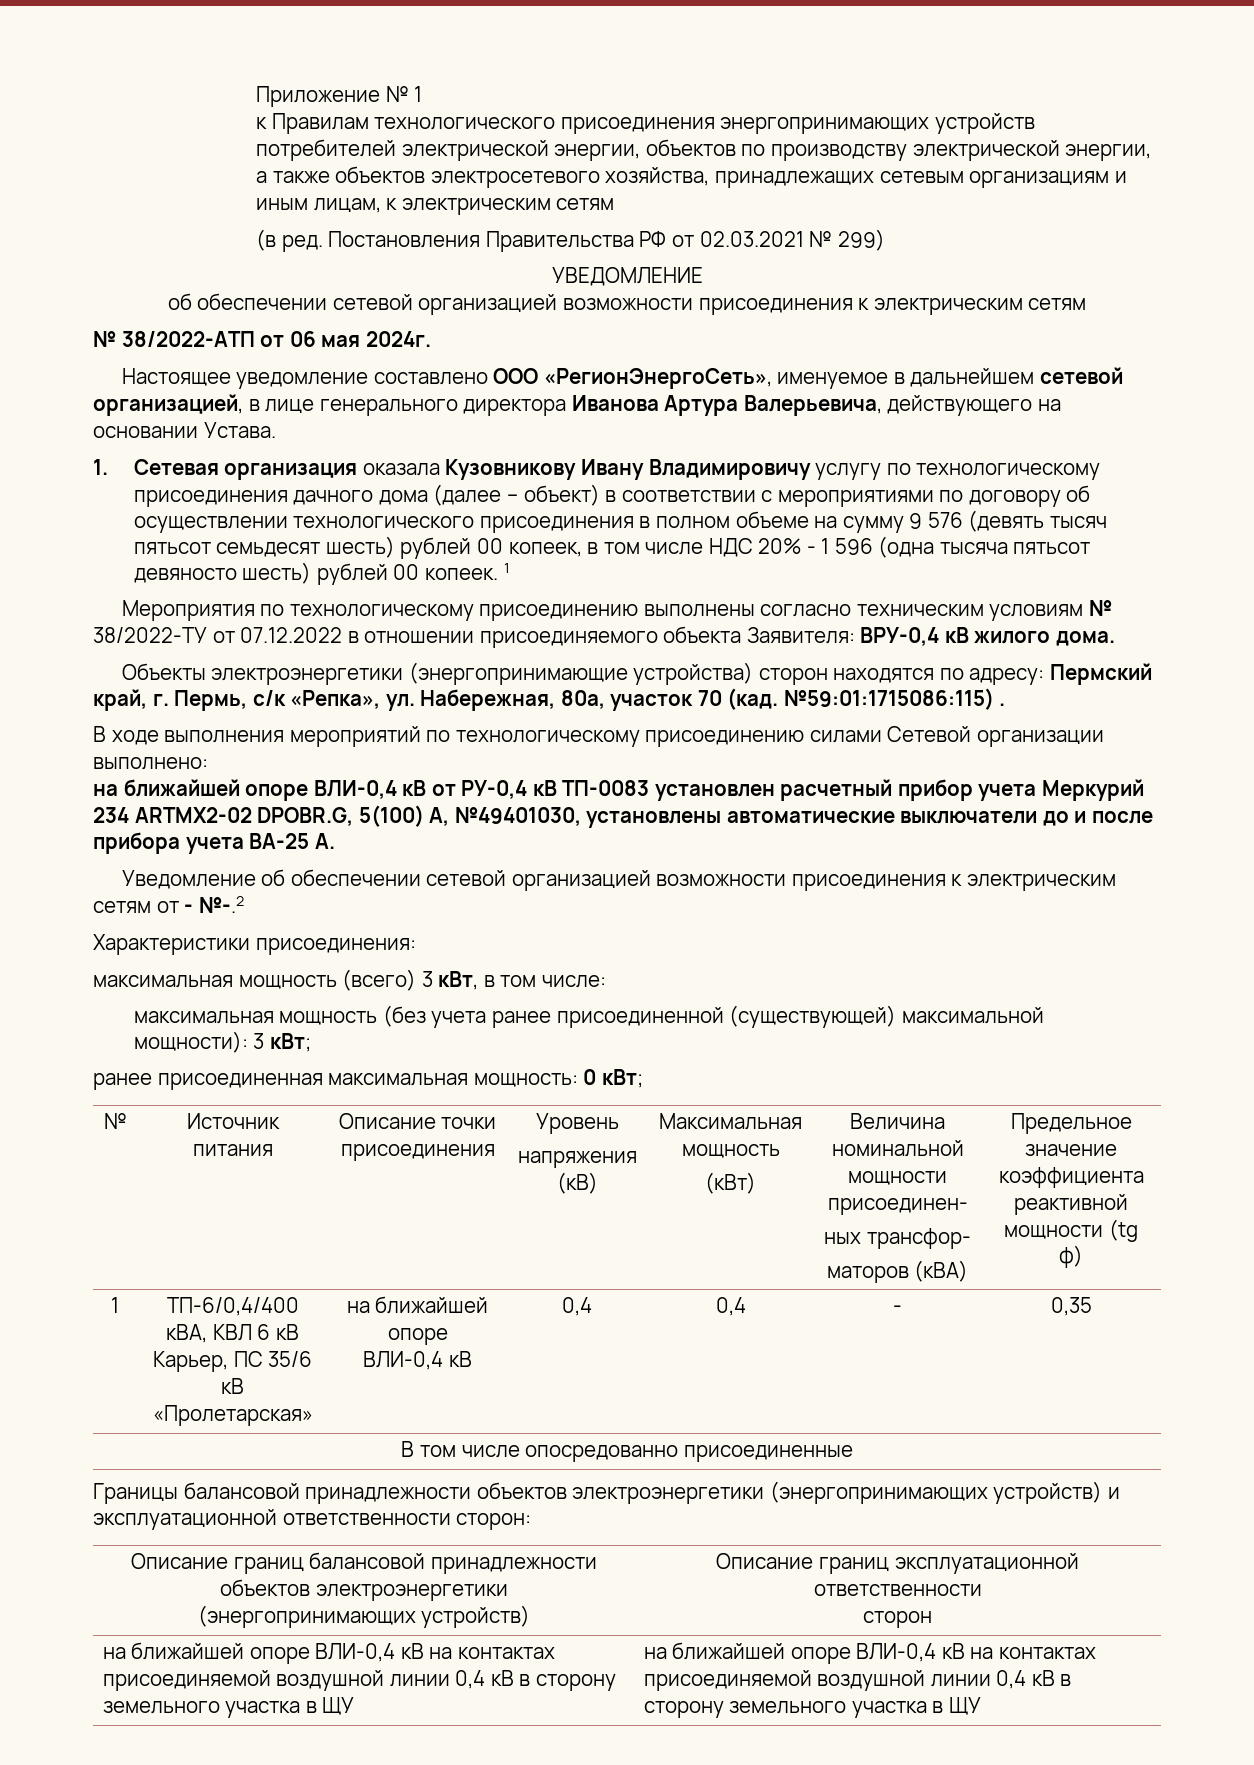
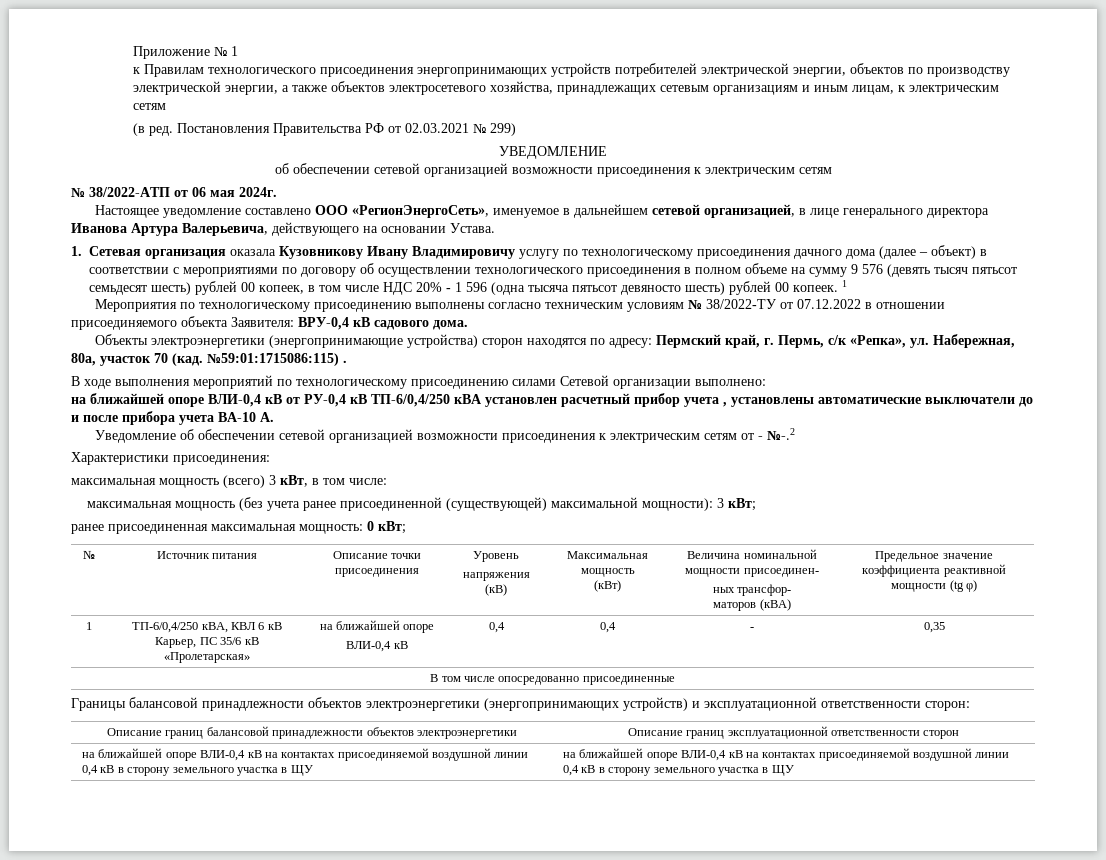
- Мероприятия по технологическому присоединению выполнены согласно техническим условиям № 38/2022-ТУ от 07.12.2022 в отношении присоединяемого объекта Заявителя: ВРУ-0,4 кВ жилого дома.
+ Мероприятия по технологическому присоединению выполнены согласно техническим условиям № 38/2022-ТУ от 07.12.2022 в отношении присоединяемого объекта Заявителя: ВРУ-0,4 кВ садового дома.
- на ближайшей опоре ВЛИ-0,4 кВ от РУ-0,4 кВ ТП-0083 установлен расчетный прибор учета Меркурий 234 ARTMX2-02 DPOBR.G, 5(100) А, №49401030, установлены автоматические выключатели до и после прибора учета ВА-25 А.
+ на ближайшей опоре ВЛИ-0,4 кВ от РУ-0,4 кВ ТП-6/0,4/250 кВА установлен расчетный прибор учета , установлены автоматические выключатели до и после прибора учета ВА-10 А.
- 1 | ТП-6/0,4/400 кВА, КВЛ 6 кВ Карьер, ПС 35/6 кВ «Пролетарская» | на ближайшей опоре
+ 1 | ТП-6/0,4/250 кВА, КВЛ 6 кВ Карьер, ПС 35/6 кВ «Пролетарская» | на ближайшей опоре
- Описание границ балансовой принадлежности объектов электроэнергетики
- (энергопринимающих устройств) | Описание границ эксплуатационной ответственности
- сторон
+ Описание границ балансовой принадлежности объектов электроэнергетики | Описание границ эксплуатационной ответственности сторон

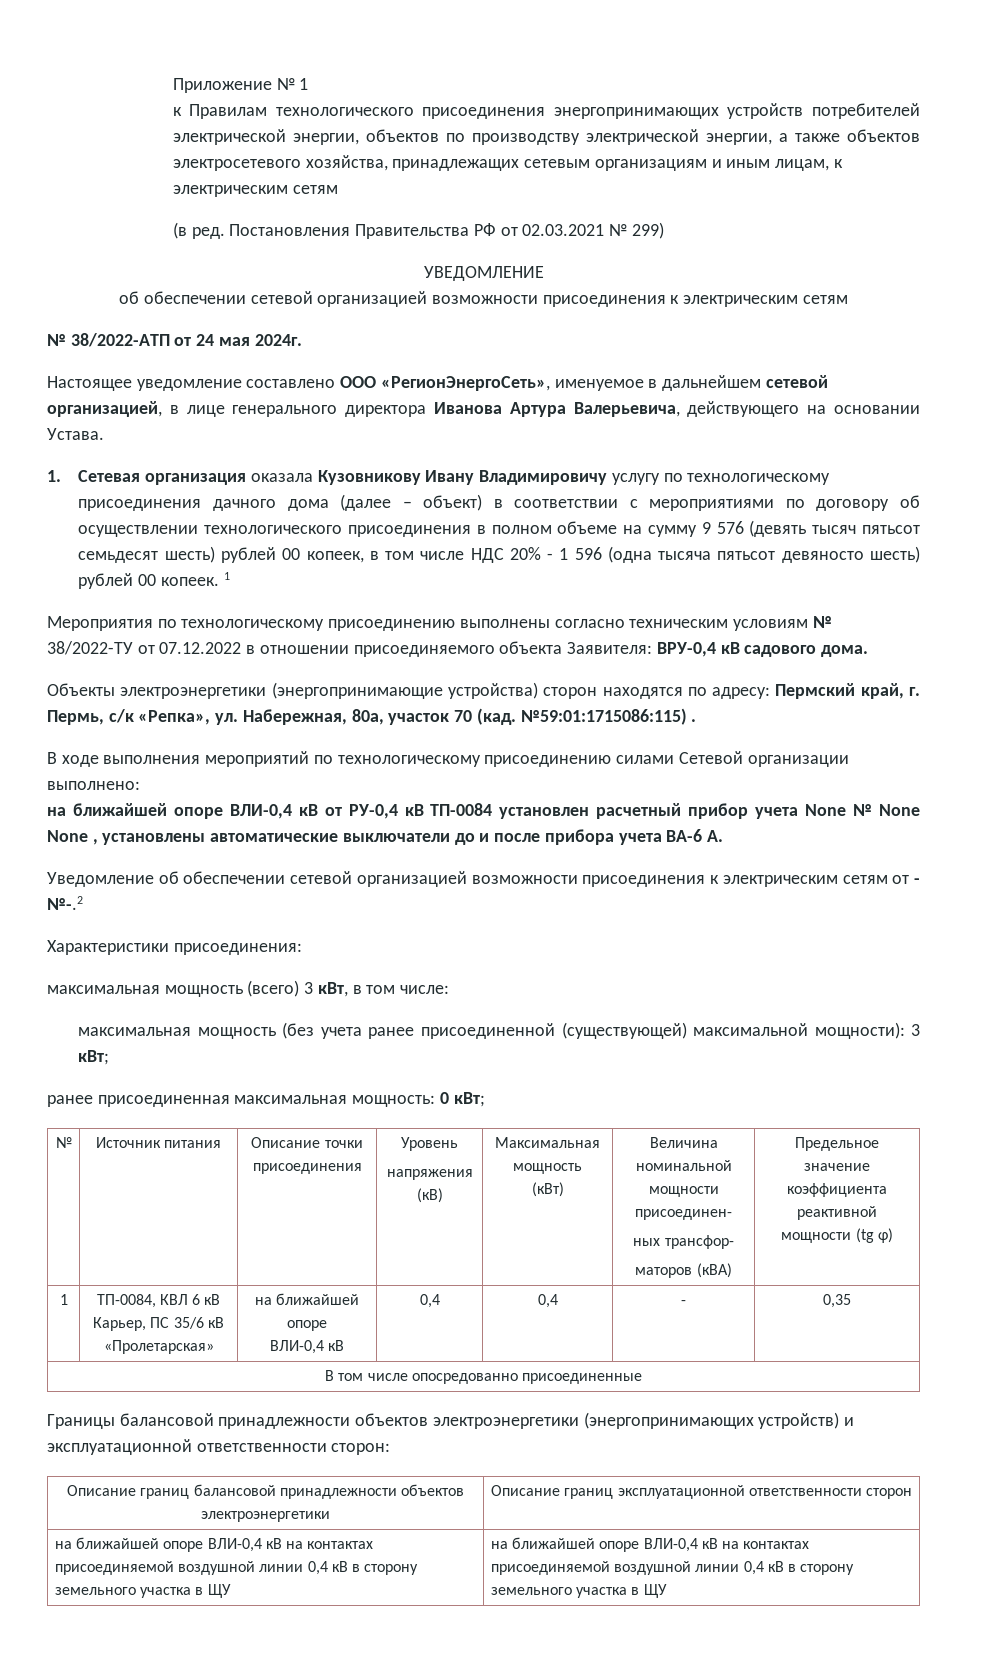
- № 38/2022-АТП от 06 мая 2024г.
+ № 38/2022-АТП от 24 мая 2024г.
- на ближайшей опоре ВЛИ-0,4 кВ от РУ-0,4 кВ ТП-6/0,4/250 кВА установлен расчетный прибор учета , установлены автоматические выключатели до и после прибора учета ВА-10 А.
+ на ближайшей опоре ВЛИ-0,4 кВ от РУ-0,4 кВ ТП-0084 установлен расчетный прибор учета None № None None , установлены автоматические выключатели до и после прибора учета ВА-6 А.
- 1 | ТП-6/0,4/250 кВА, КВЛ 6 кВ Карьер, ПС 35/6 кВ «Пролетарская» | на ближайшей опоре
+ 1 | ТП-0084, КВЛ 6 кВ Карьер, ПС 35/6 кВ «Пролетарская» | на ближайшей опоре

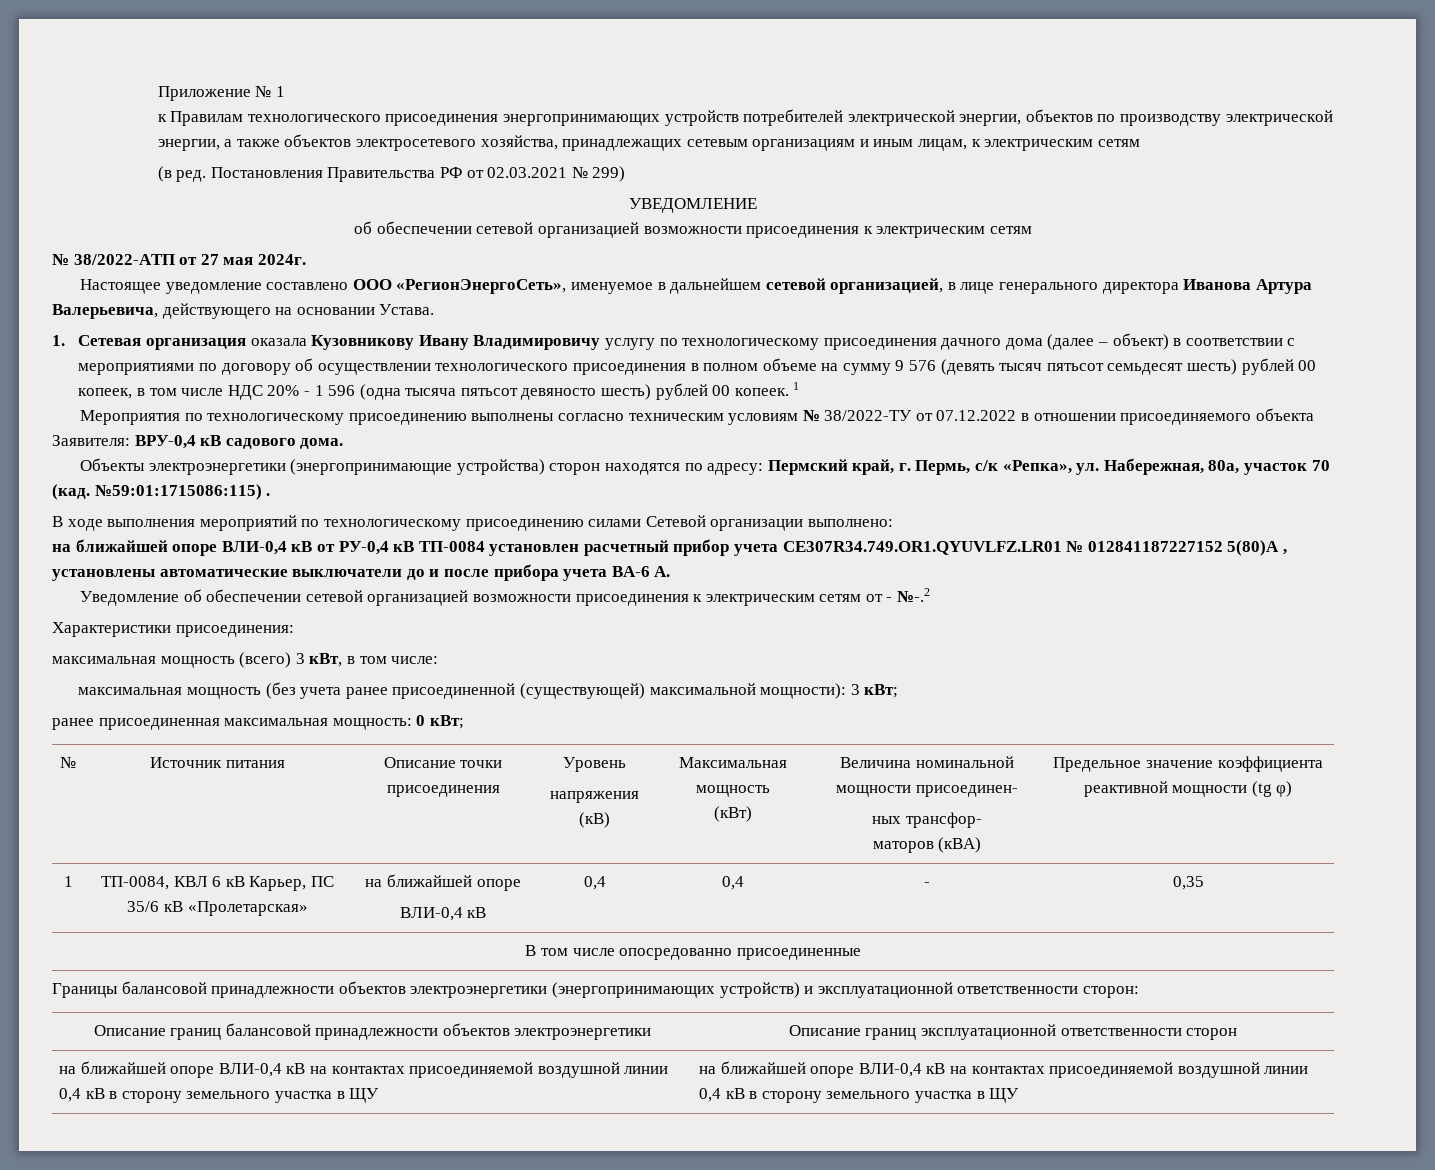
- № 38/2022-АТП от 24 мая 2024г.
+ № 38/2022-АТП от 27 мая 2024г.
- на ближайшей опоре ВЛИ-0,4 кВ от РУ-0,4 кВ ТП-0084 установлен расчетный прибор учета None № None None , установлены автоматические выключатели до и после прибора учета ВА-6 А.
+ на ближайшей опоре ВЛИ-0,4 кВ от РУ-0,4 кВ ТП-0084 установлен расчетный прибор учета СЕ307R34.749.OR1.QYUVLFZ.LR01 № 012841187227152 5(80)А , установлены автоматические выключатели до и после прибора учета ВА-6 А.

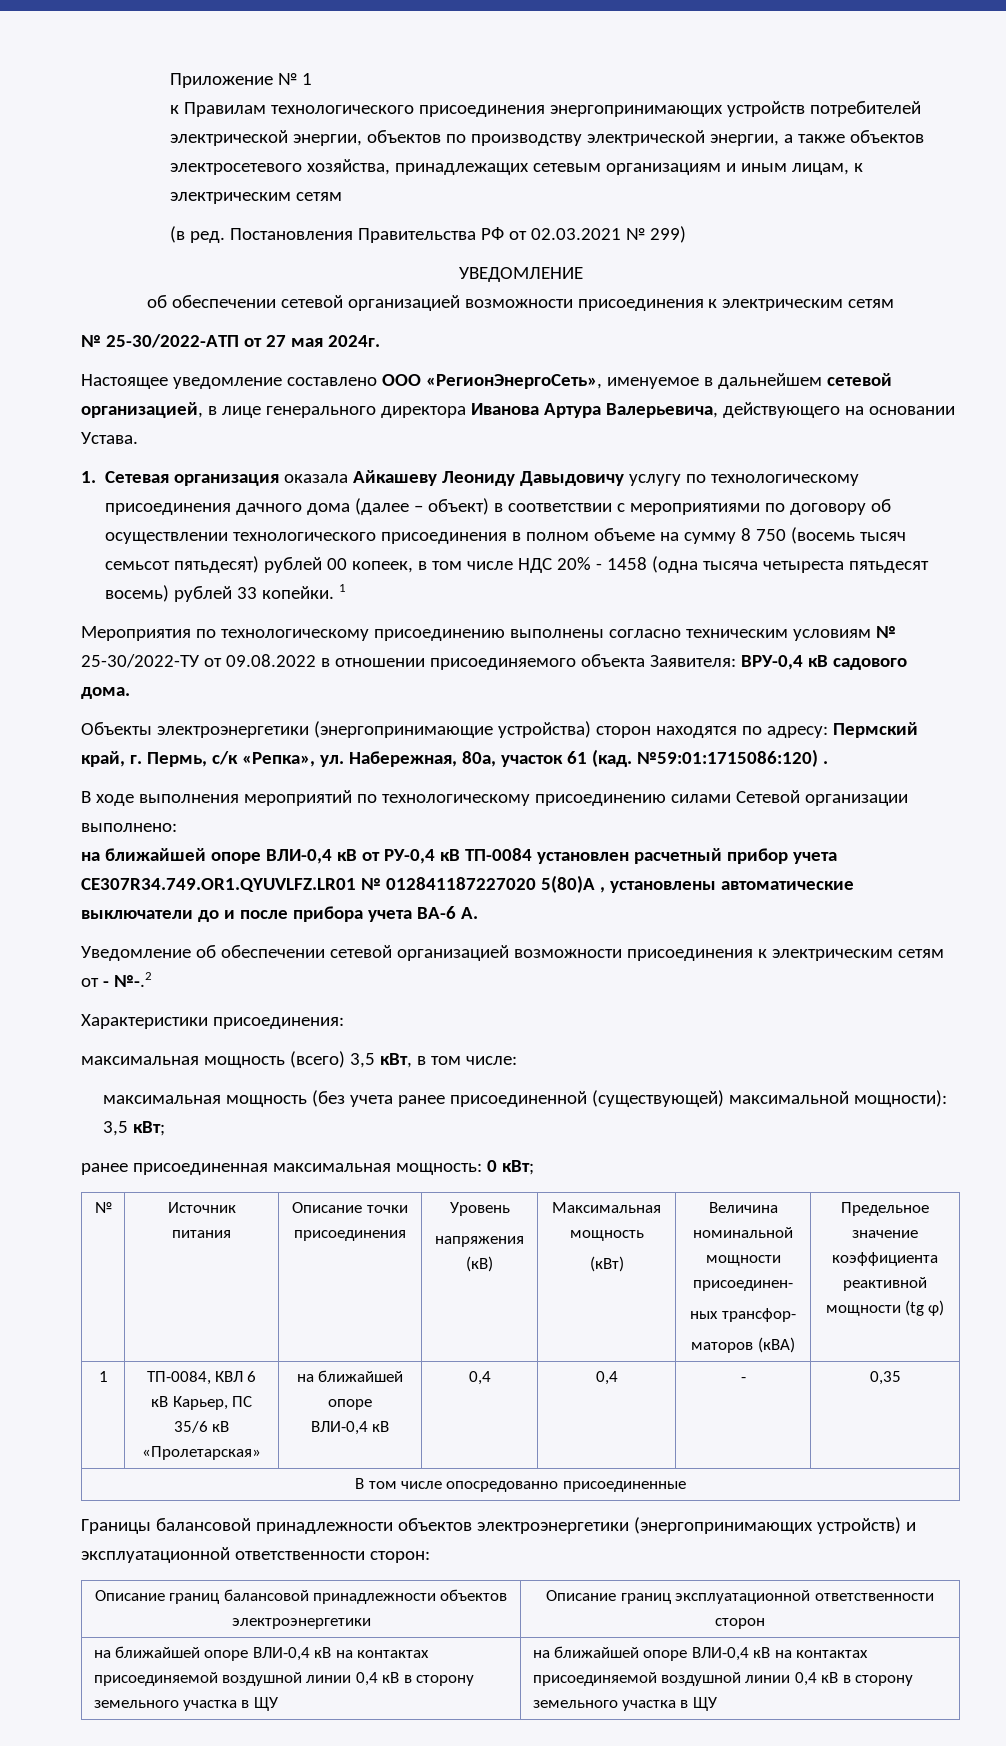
- № 38/2022-АТП от 27 мая 2024г.
+ № 25-30/2022-АТП от 27 мая 2024г.
- 1. Сетевая организация оказала Кузовникову Ивану Владимировичу услугу по технологическому присоединения дачного дома (далее – объект) в соответствии с мероприятиями по договору об осуществлении технологического присоединения в полном объеме на сумму 9 576 (девять тысяч пятьсот семьдесят шесть) рублей 00 копеек, в том числе НДС 20% - 1 596 (одна тысяча пятьсот девяносто шесть) рублей 00 копеек.
+ 1. Сетевая организация оказала Айкашеву Леониду Давыдовичу услугу по технологическому присоединения дачного дома (далее – объект) в соответствии с мероприятиями по договору об осуществлении технологического присоединения в полном объеме на сумму 8 750 (восемь тысяч семьсот пятьдесят) рублей 00 копеек, в том числе НДС 20% - 1458 (одна тысяча четыреста пятьдесят восемь) рублей 33 копейки.
- Мероприятия по технологическому присоединению выполнены согласно техническим условиям № 38/2022-ТУ от 07.12.2022 в отношении присоединяемого объекта Заявителя: ВРУ-0,4 кВ садового дома.
+ Мероприятия по технологическому присоединению выполнены согласно техническим условиям № 25-30/2022-ТУ от 09.08.2022 в отношении присоединяемого объекта Заявителя: ВРУ-0,4 кВ садового дома.
- Объекты электроэнергетики (энергопринимающие устройства) сторон находятся по адресу: Пермский край, г. Пермь, с/к «Репка», ул. Набережная, 80а, участок 70 (кад. №59:01:1715086:115) .
+ Объекты электроэнергетики (энергопринимающие устройства) сторон находятся по адресу: Пермский край, г. Пермь, с/к «Репка», ул. Набережная, 80а, участок 61 (кад. №59:01:1715086:120) .
- на ближайшей опоре ВЛИ-0,4 кВ от РУ-0,4 кВ ТП-0084 установлен расчетный прибор учета СЕ307R34.749.OR1.QYUVLFZ.LR01 № 012841187227152 5(80)А , установлены автоматические выключатели до и после прибора учета ВА-6 А.
+ на ближайшей опоре ВЛИ-0,4 кВ от РУ-0,4 кВ ТП-0084 установлен расчетный прибор учета СЕ307R34.749.OR1.QYUVLFZ.LR01 № 012841187227020 5(80)А , установлены автоматические выключатели до и после прибора учета ВА-6 А.
- максимальная мощность (всего) 3 кВт, в том числе:
+ максимальная мощность (всего) 3,5 кВт, в том числе:
- максимальная мощность (без учета ранее присоединенной (существующей) максимальной мощности): 3 кВт;
+ максимальная мощность (без учета ранее присоединенной (существующей) максимальной мощности): 3,5 кВт;

